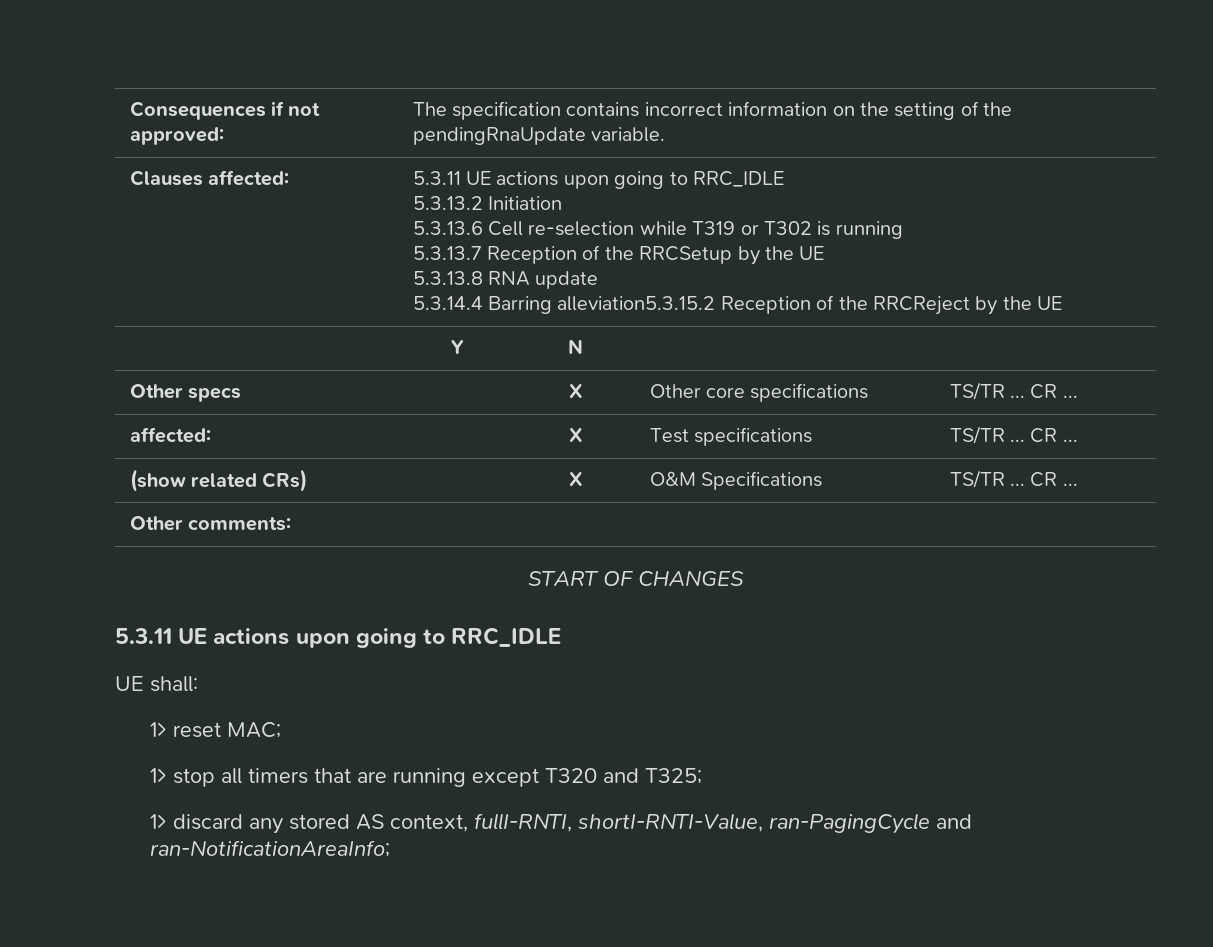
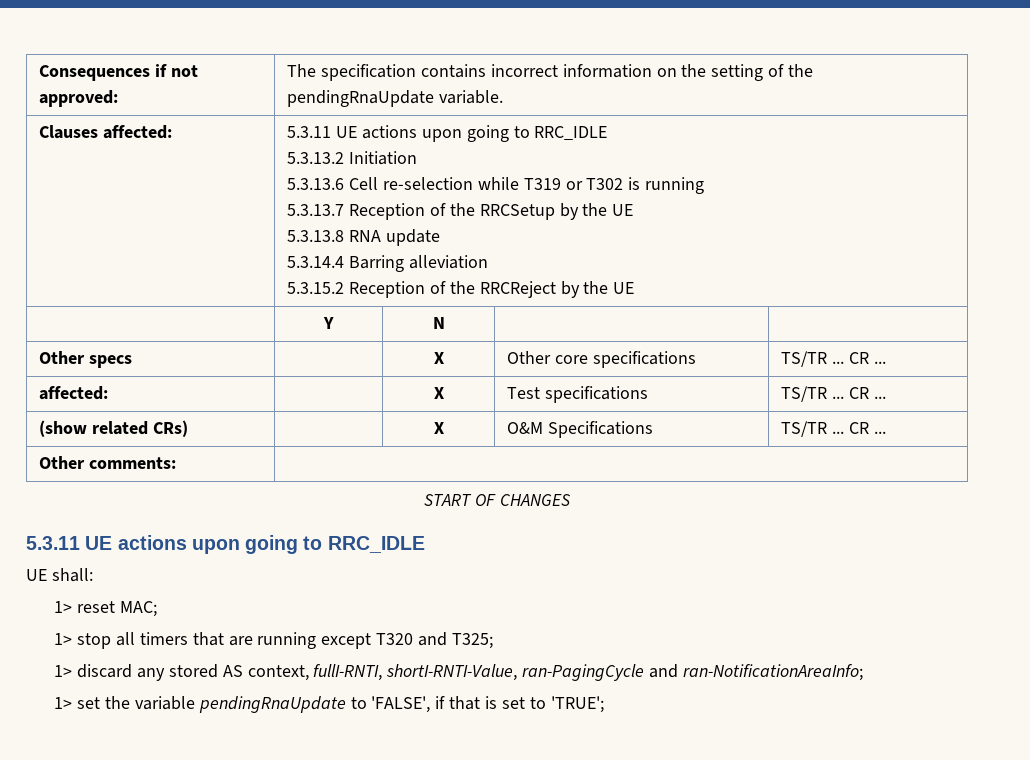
- 5.3.14.4 Barring alleviation5.3.15.2 Reception of the RRCReject by the UE
+ 5.3.14.4 Barring alleviation
+ 5.3.15.2 Reception of the RRCReject by the UE
+ 1> set the variable pendingRnaUpdate to 'FALSE', if that is set to 'TRUE';

